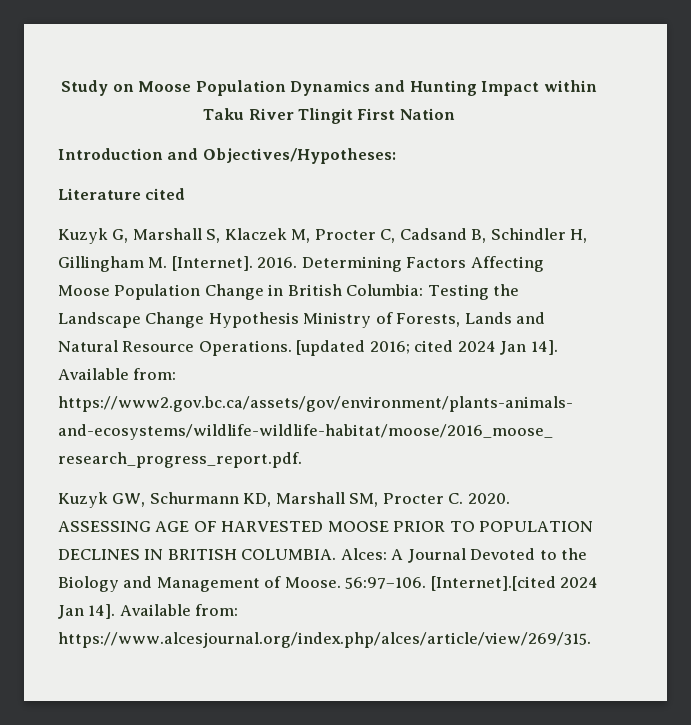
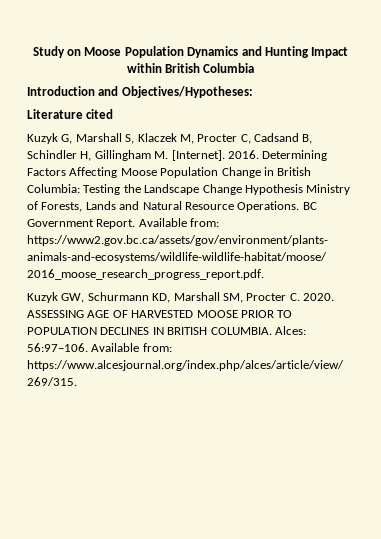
- Study on Moose Population Dynamics and Hunting Impact within Taku River Tlingit First Nation
+ Study on Moose Population Dynamics and Hunting Impact within British Columbia
- [updated 2016; cited 2024 Jan 14].
+ BC Government Report.
- Alces: A Journal Devoted to the Biology and Management of Moose. 56:97–106. [Internet].[cited 2024 Jan 14].
+ Alces: 56:97–106.

